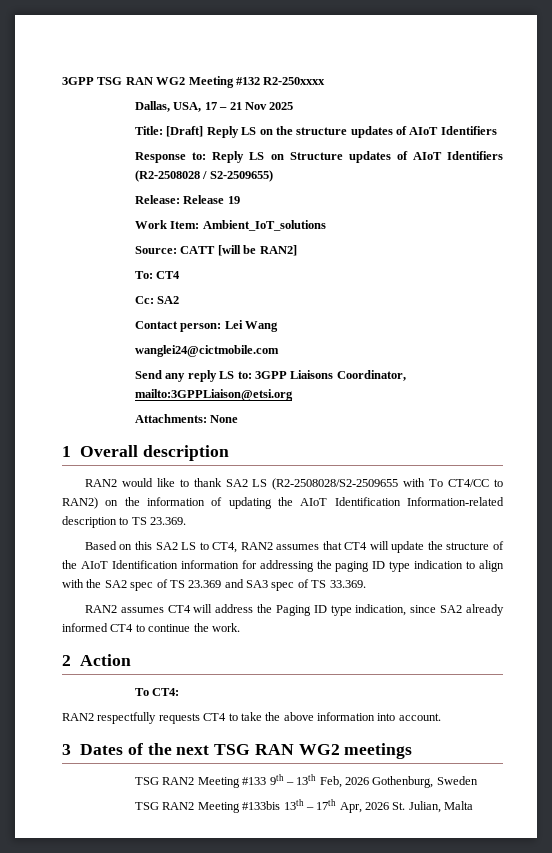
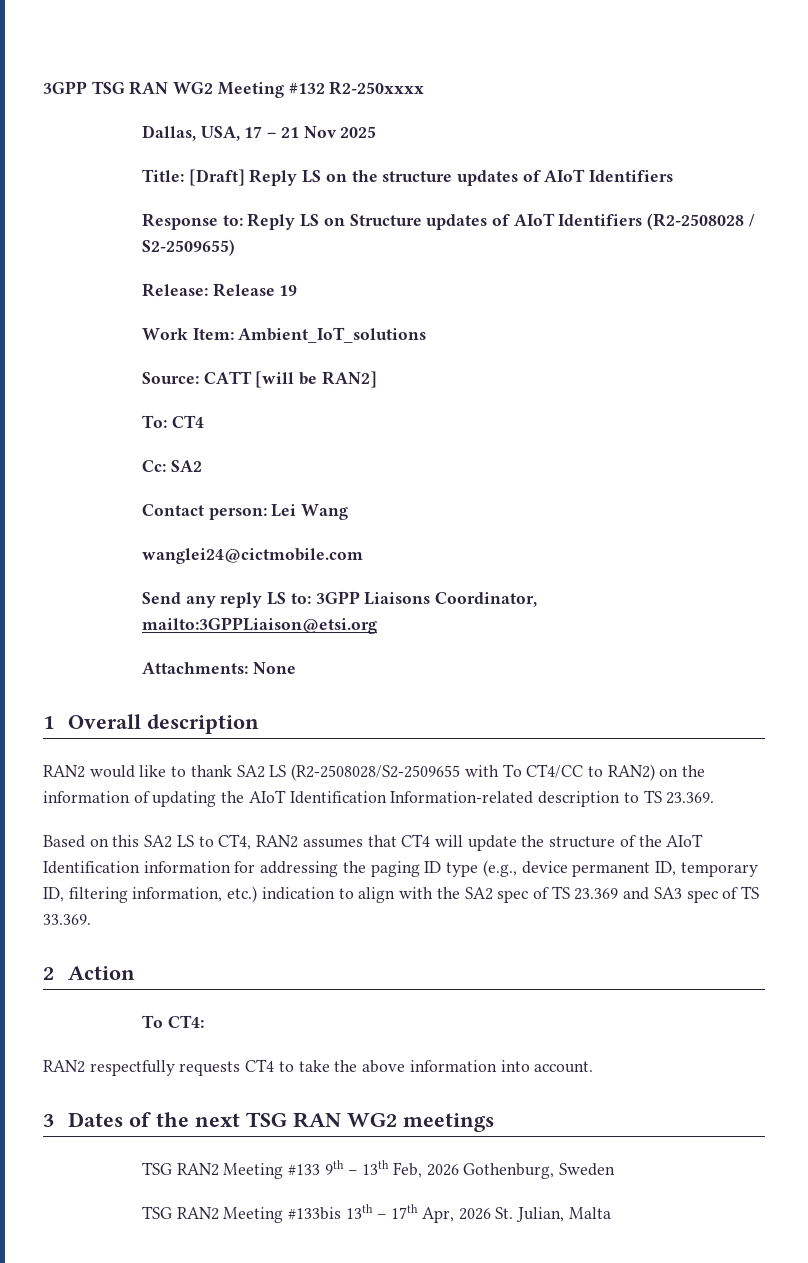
- Based on this SA2 LS to CT4, RAN2 assumes that CT4 will update the structure of the AIoT Identification information for addressing the paging ID type indication to align with the SA2 spec of TS 23.369 and SA3 spec of TS 33.369.
+ Based on this SA2 LS to CT4, RAN2 assumes that CT4 will update the structure of the AIoT Identification information for addressing the paging ID type (e.g., device permanent ID, temporary ID, filtering information, etc.) indication to align with the SA2 spec of TS 23.369 and SA3 spec of TS 33.369.
- RAN2 assumes CT4 will address the Paging ID type indication, since SA2 already informed CT4 to continue the work.

